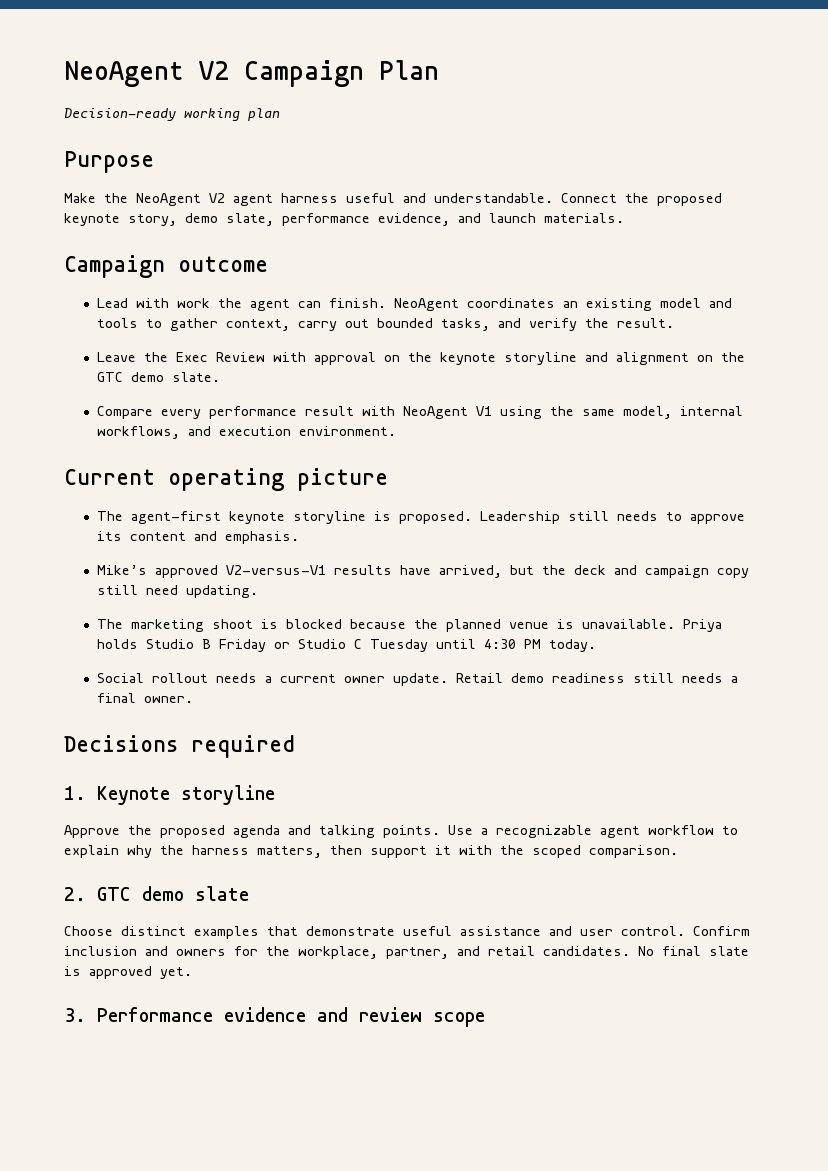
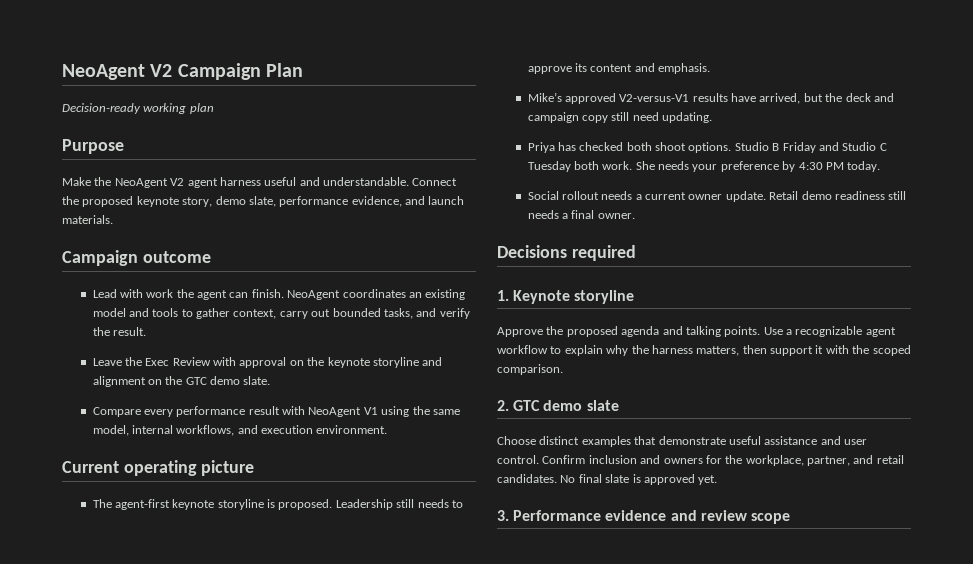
- The marketing shoot is blocked because the planned venue is unavailable. Priya holds Studio B Friday or Studio C Tuesday until 4:30 PM today.
+ Priya has checked both shoot options. Studio B Friday and Studio C Tuesday both work. She needs your preference by 4:30 PM today.

